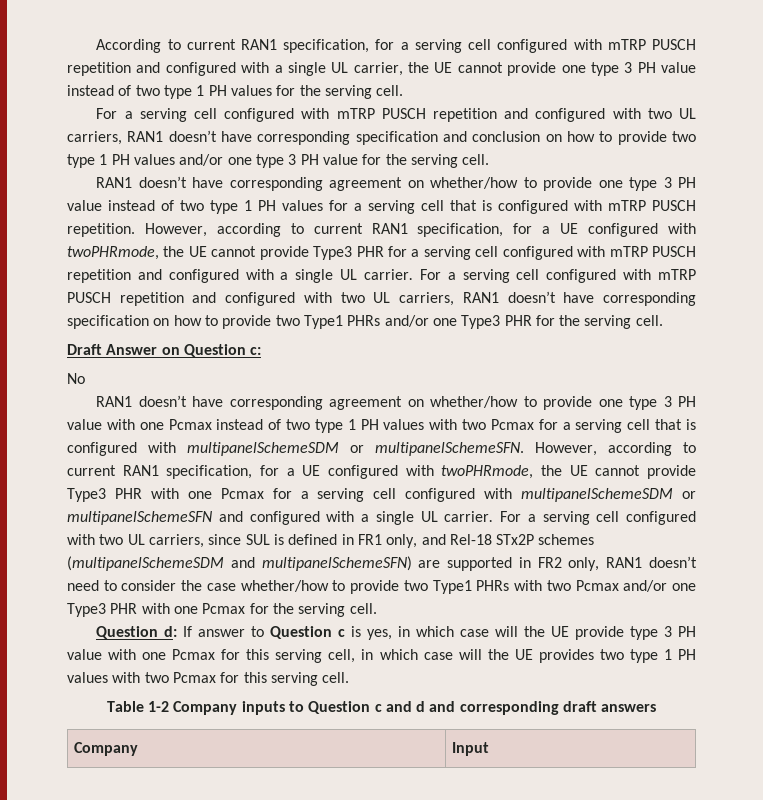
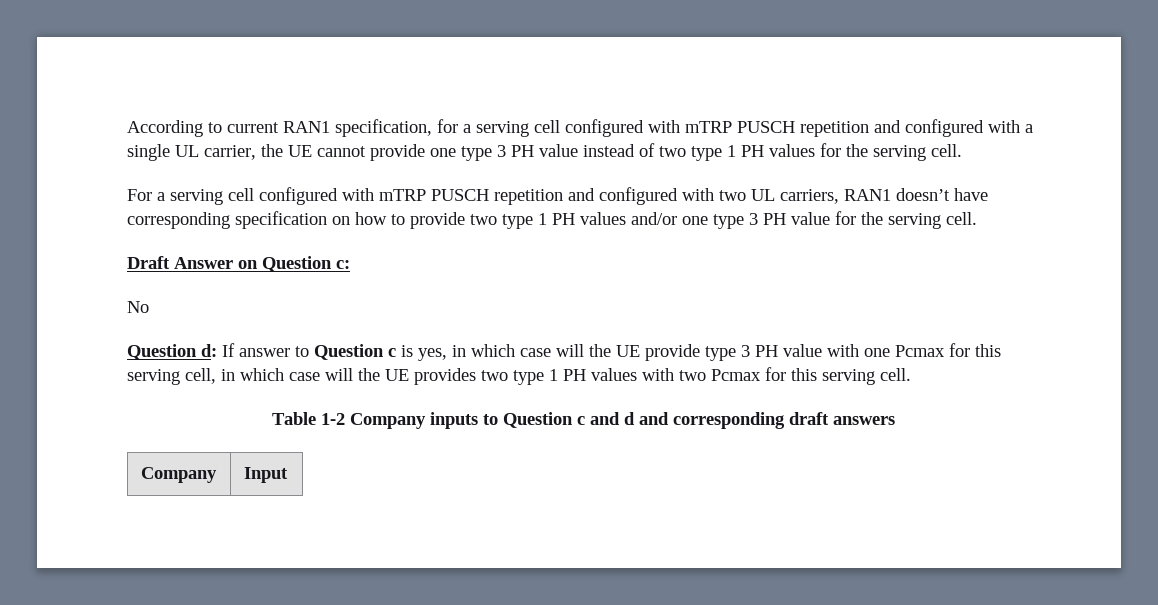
- For a serving cell configured with mTRP PUSCH repetition and configured with two UL carriers, RAN1 doesn’t have corresponding specification and conclusion on how to provide two type 1 PH values and/or one type 3 PH value for the serving cell.
+ For a serving cell configured with mTRP PUSCH repetition and configured with two UL carriers, RAN1 doesn’t have corresponding specification on how to provide two type 1 PH values and/or one type 3 PH value for the serving cell.
- RAN1 doesn’t have corresponding agreement on whether/how to provide one type 3 PH value instead of two type 1 PH values for a serving cell that is configured with mTRP PUSCH repetition. However, according to current RAN1 specification, for a UE configured with twoPHRmode, the UE cannot provide Type3 PHR for a serving cell configured with mTRP PUSCH repetition and configured with a single UL carrier. For a serving cell configured with mTRP PUSCH repetition and configured with two UL carriers, RAN1 doesn’t have corresponding specification on how to provide two Type1 PHRs and/or one Type3 PHR for the serving cell.
- RAN1 doesn’t have corresponding agreement on whether/how to provide one type 3 PH value with one Pcmax instead of two type 1 PH values with two Pcmax for a serving cell that is configured with multipanelSchemeSDM or multipanelSchemeSFN. However, according to current RAN1 specification, for a UE configured with twoPHRmode, the UE cannot provide Type3 PHR with one Pcmax for a serving cell configured with multipanelSchemeSDM or multipanelSchemeSFN and configured with a single UL carrier. For a serving cell configured with two UL carriers, since SUL is defined in FR1 only, and Rel-18 STx2P schemes (multipanelSchemeSDM and multipanelSchemeSFN) are supported in FR2 only, RAN1 doesn’t need to consider the case whether/how to provide two Type1 PHRs with two Pcmax and/or one Type3 PHR with one Pcmax for the serving cell.

